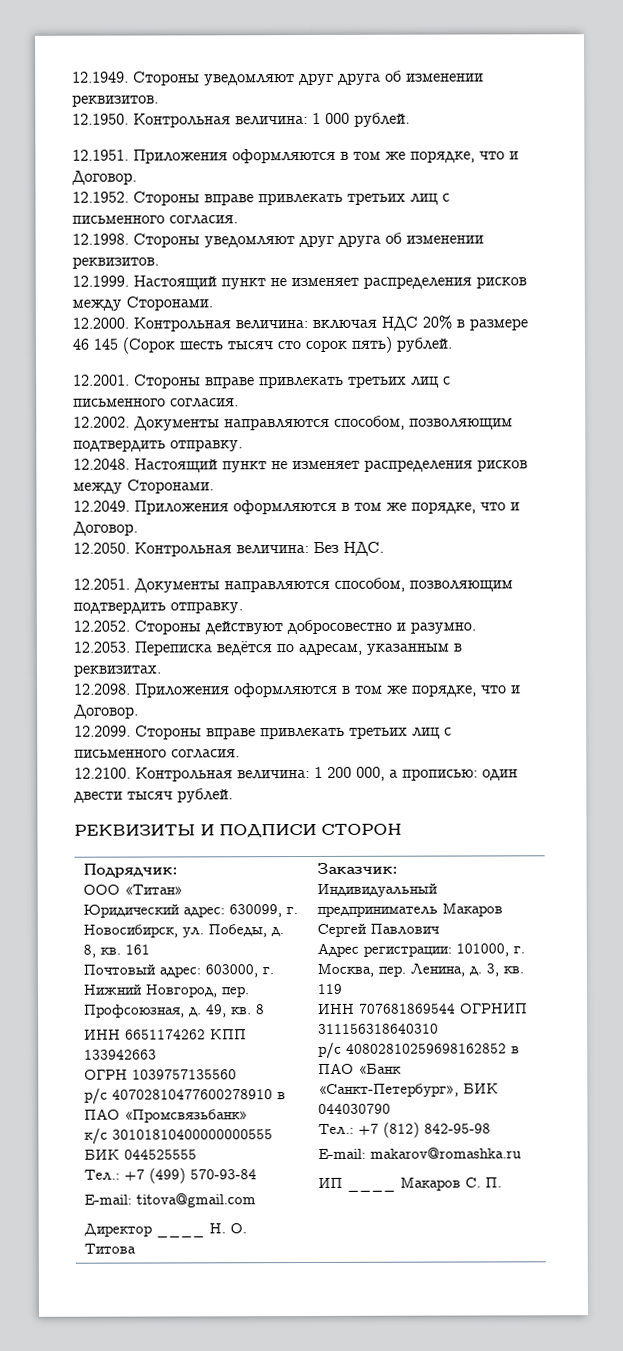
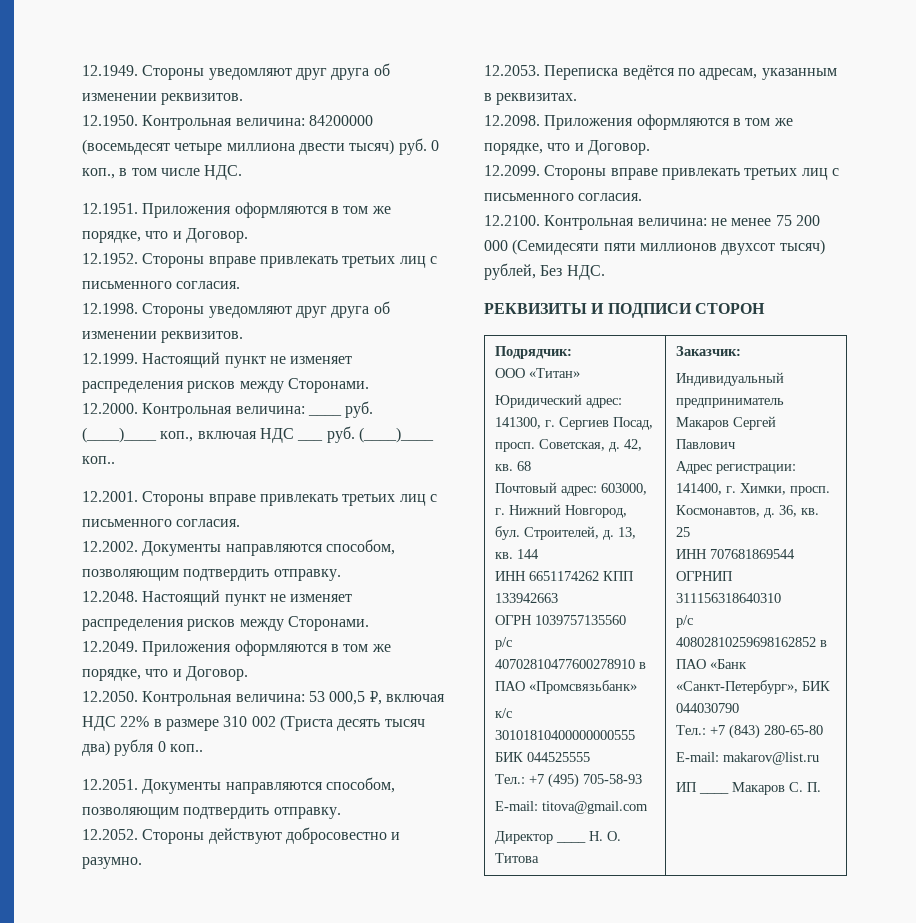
- 12.1950. Контрольная величина: 1 000 рублей.
+ 12.1950. Контрольная величина: 84200000 (восемьдесят четыре миллиона двести тысяч) руб. 0 коп., в том числе НДС.
- 12.2000. Контрольная величина: включая НДС 20% в размере 46 145 (Сорок шесть тысяч сто сорок пять) рублей.
+ 12.2000. Контрольная величина: ____ руб. (____)____ коп., включая НДС ___ руб. (____)____ коп..
- 12.2050. Контрольная величина: Без НДС.
+ 12.2050. Контрольная величина: 53 000,5 ₽, включая НДС 22% в размере 310 002 (Триста десять тысяч два) рубля 0 коп..
- 12.2100. Контрольная величина: 1 200 000, а прописью: один двести тысяч рублей.
+ 12.2100. Контрольная величина: не менее 75 200 000 (Семидесяти пяти миллионов двухсот тысяч) рублей, Без НДС.
- Юридический адрес: 630099, г. Новосибирск, ул. Победы, д. 8, кв. 161
+ Юридический адрес: 141300, г. Сергиев Посад, просп. Советская, д. 42, кв. 68
- Почтовый адрес: 603000, г. Нижний Новгород, пер. Профсоюзная, д. 49, кв. 8
+ Почтовый адрес: 603000, г. Нижний Новгород, бул. Строителей, д. 13, кв. 144
- Тел.: +7 (499) 570-93-84
+ Тел.: +7 (495) 705-58-93
- Адрес регистрации: 101000, г. Москва, пер. Ленина, д. 3, кв. 119
+ Адрес регистрации: 141400, г. Химки, просп. Космонавтов, д. 36, кв. 25
- Тел.: +7 (812) 842-95-98
- E-mail: makarov@romashka.ru
+ Тел.: +7 (843) 280-65-80
+ E-mail: makarov@list.ru

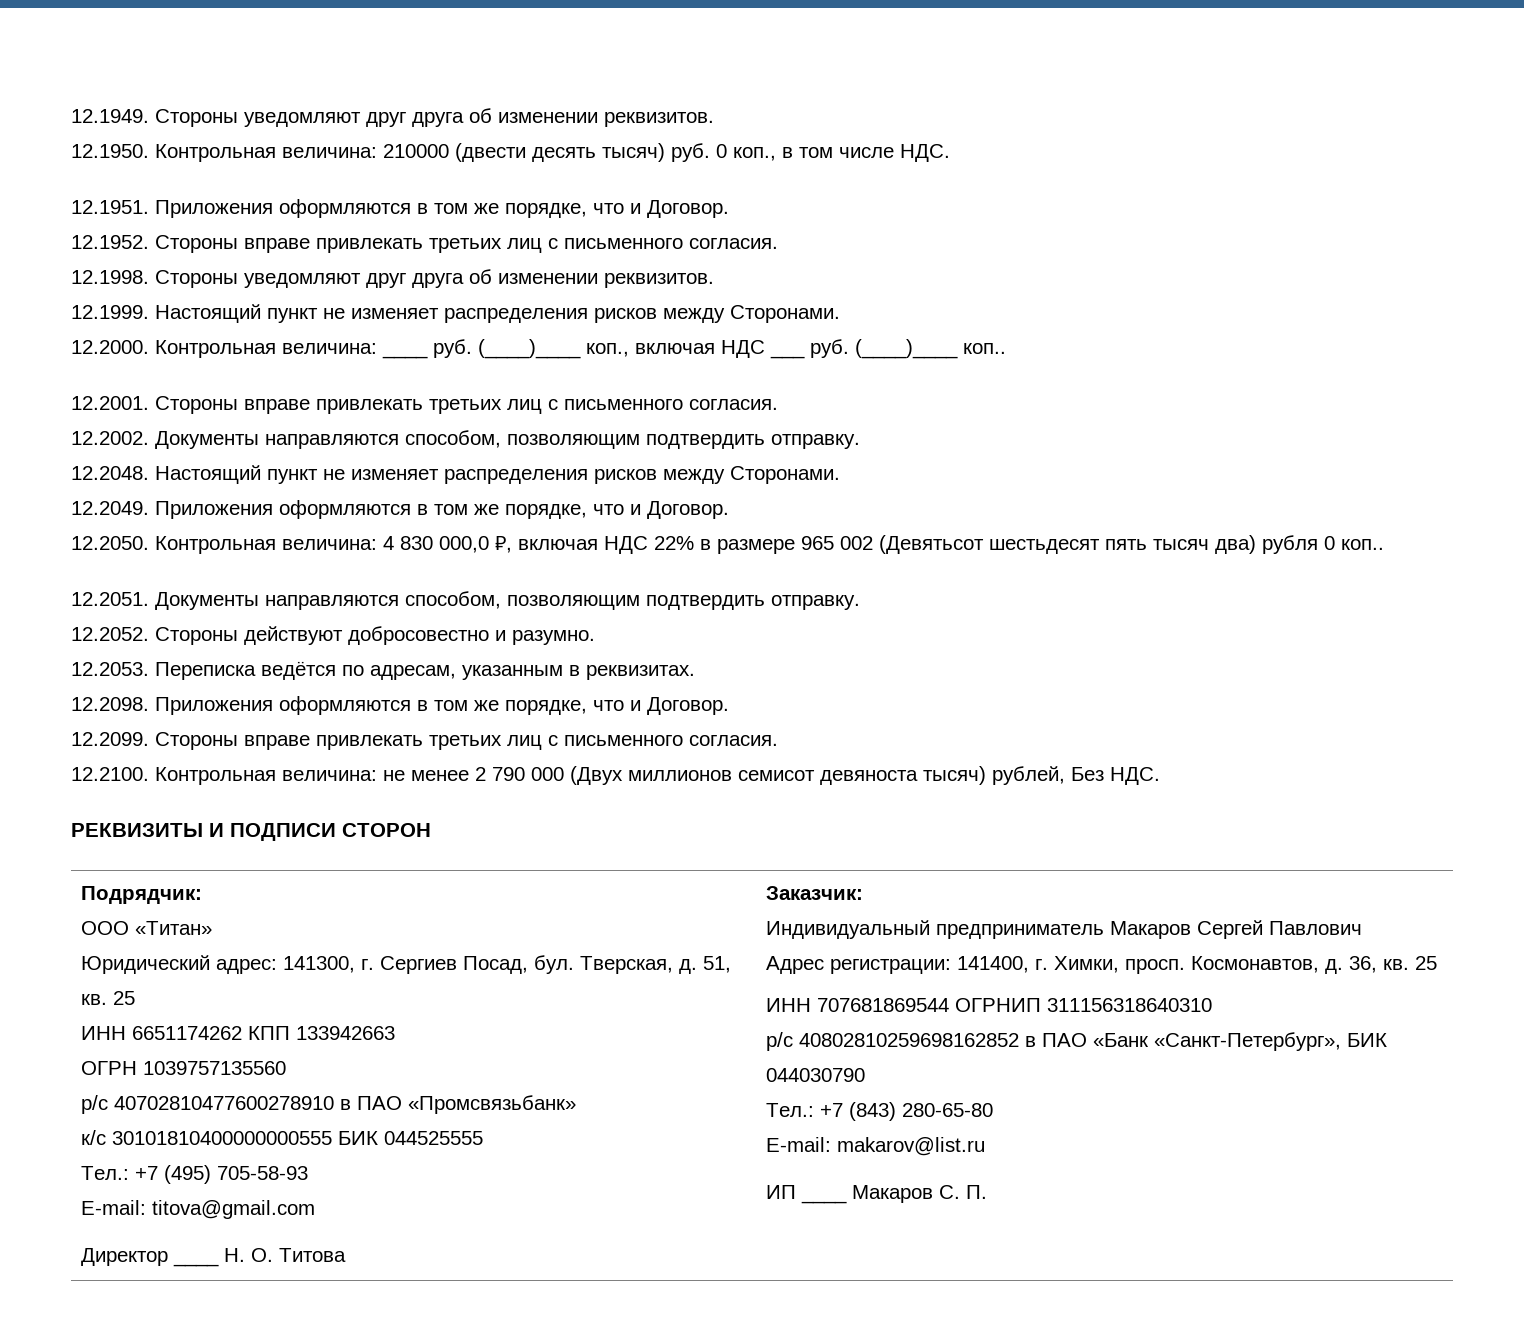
- 12.1950. Контрольная величина: 84200000 (восемьдесят четыре миллиона двести тысяч) руб. 0 коп., в том числе НДС.
+ 12.1950. Контрольная величина: 210000 (двести десять тысяч) руб. 0 коп., в том числе НДС.
- 12.2050. Контрольная величина: 53 000,5 ₽, включая НДС 22% в размере 310 002 (Триста десять тысяч два) рубля 0 коп..
+ 12.2050. Контрольная величина: 4 830 000,0 ₽, включая НДС 22% в размере 965 002 (Девятьсот шестьдесят пять тысяч два) рубля 0 коп..
- 12.2100. Контрольная величина: не менее 75 200 000 (Семидесяти пяти миллионов двухсот тысяч) рублей, Без НДС.
+ 12.2100. Контрольная величина: не менее 2 790 000 (Двух миллионов семисот девяноста тысяч) рублей, Без НДС.
- Юридический адрес: 141300, г. Сергиев Посад, просп. Советская, д. 42, кв. 68
- Почтовый адрес: 603000, г. Нижний Новгород, бул. Строителей, д. 13, кв. 144
+ Юридический адрес: 141300, г. Сергиев Посад, бул. Тверская, д. 51, кв. 25

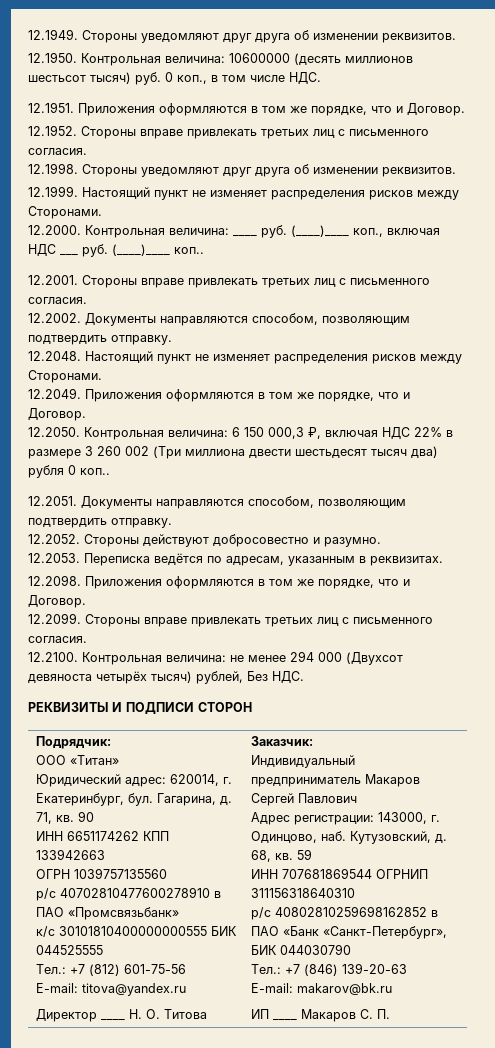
- 12.1950. Контрольная величина: 210000 (двести десять тысяч) руб. 0 коп., в том числе НДС.
+ 12.1950. Контрольная величина: 10600000 (десять миллионов шестьсот тысяч) руб. 0 коп., в том числе НДС.
- 12.2050. Контрольная величина: 4 830 000,0 ₽, включая НДС 22% в размере 965 002 (Девятьсот шестьдесят пять тысяч два) рубля 0 коп..
+ 12.2050. Контрольная величина: 6 150 000,3 ₽, включая НДС 22% в размере 3 260 002 (Три миллиона двести шестьдесят тысяч два) рубля 0 коп..
- 12.2100. Контрольная величина: не менее 2 790 000 (Двух миллионов семисот девяноста тысяч) рублей, Без НДС.
+ 12.2100. Контрольная величина: не менее 294 000 (Двухсот девяноста четырёх тысяч) рублей, Без НДС.
- Юридический адрес: 141300, г. Сергиев Посад, бул. Тверская, д. 51, кв. 25
+ Юридический адрес: 620014, г. Екатеринбург, бул. Гагарина, д. 71, кв. 90
- Тел.: +7 (495) 705-58-93
- E-mail: titova@gmail.com
+ Тел.: +7 (812) 601-75-56
+ E-mail: titova@yandex.ru
- Адрес регистрации: 141400, г. Химки, просп. Космонавтов, д. 36, кв. 25
+ Адрес регистрации: 143000, г. Одинцово, наб. Кутузовский, д. 68, кв. 59
- Тел.: +7 (843) 280-65-80
- E-mail: makarov@list.ru
+ Тел.: +7 (846) 139-20-63
+ E-mail: makarov@bk.ru

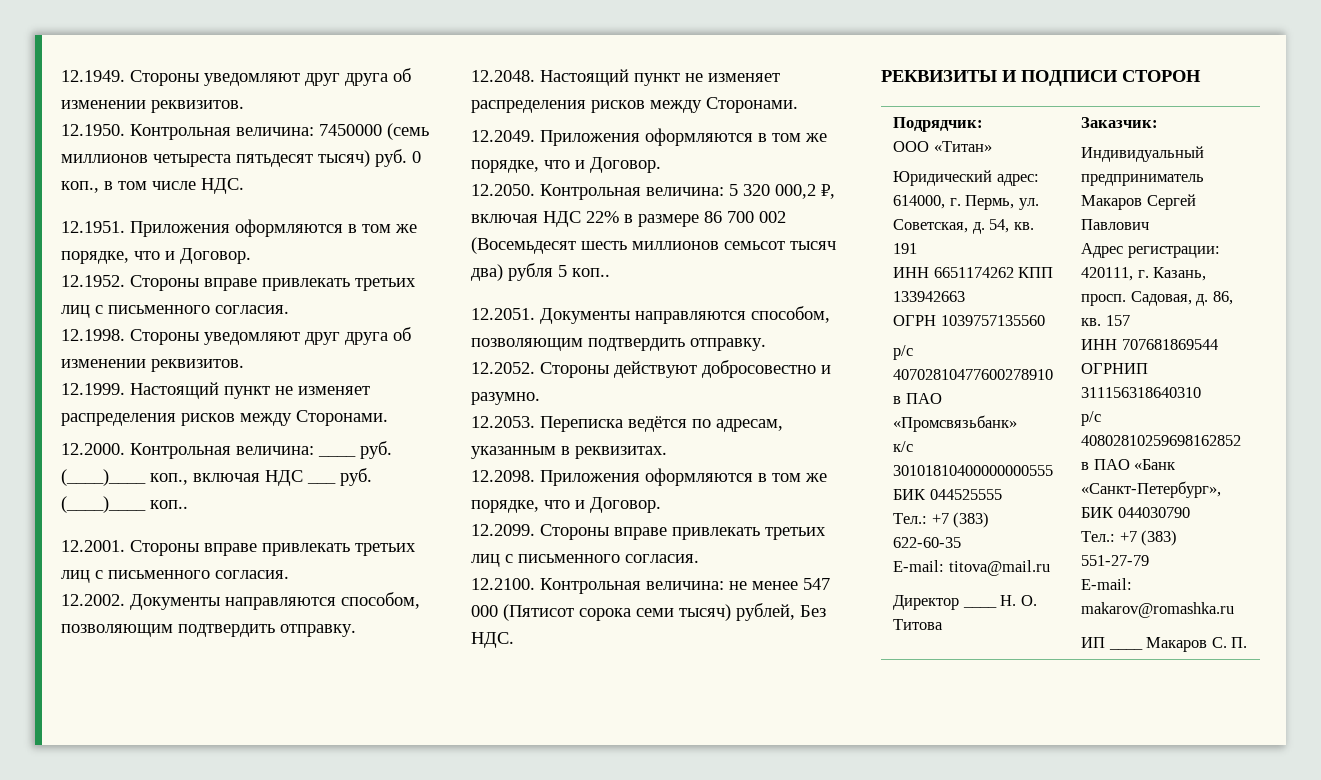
- 12.1950. Контрольная величина: 10600000 (десять миллионов шестьсот тысяч) руб. 0 коп., в том числе НДС.
+ 12.1950. Контрольная величина: 7450000 (семь миллионов четыреста пятьдесят тысяч) руб. 0 коп., в том числе НДС.
- 12.2050. Контрольная величина: 6 150 000,3 ₽, включая НДС 22% в размере 3 260 002 (Три миллиона двести шестьдесят тысяч два) рубля 0 коп..
+ 12.2050. Контрольная величина: 5 320 000,2 ₽, включая НДС 22% в размере 86 700 002 (Восемьдесят шесть миллионов семьсот тысяч два) рубля 5 коп..
- 12.2100. Контрольная величина: не менее 294 000 (Двухсот девяноста четырёх тысяч) рублей, Без НДС.
+ 12.2100. Контрольная величина: не менее 547 000 (Пятисот сорока семи тысяч) рублей, Без НДС.
- Юридический адрес: 620014, г. Екатеринбург, бул. Гагарина, д. 71, кв. 90
+ Юридический адрес: 614000, г. Пермь, ул. Советская, д. 54, кв. 191
- Тел.: +7 (812) 601-75-56
- E-mail: titova@yandex.ru
+ Тел.: +7 (383) 622-60-35
+ E-mail: titova@mail.ru
- Адрес регистрации: 143000, г. Одинцово, наб. Кутузовский, д. 68, кв. 59
+ Адрес регистрации: 420111, г. Казань, просп. Садовая, д. 86, кв. 157
- Тел.: +7 (846) 139-20-63
- E-mail: makarov@bk.ru
+ Тел.: +7 (383) 551-27-79
+ E-mail: makarov@romashka.ru

